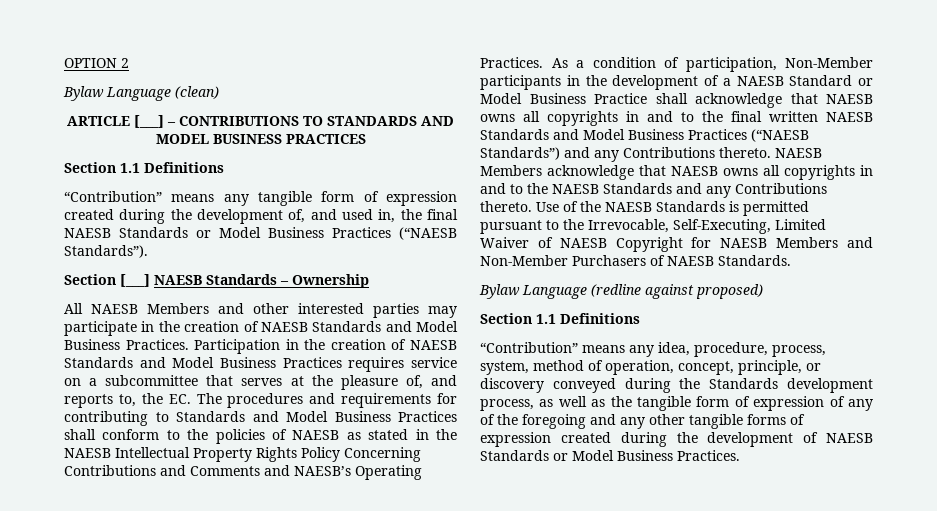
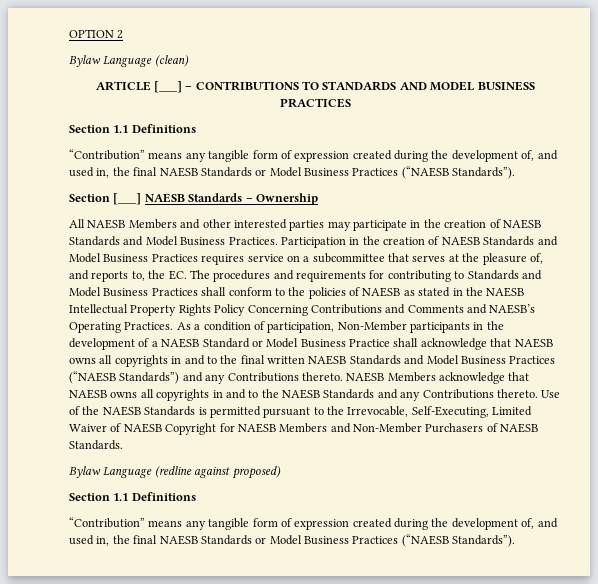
  Bylaw Language (redline against proposed)
  Section 1.1 Definitions
- “Contribution” means any idea, procedure, process, system, method of operation, concept, principle, or discovery conveyed during the Standards development process, as well as the tangible form of expression of any of the foregoing and any other tangible forms of expression created during the development of NAESB Standards or Model Business Practices.
+ “Contribution” means any tangible form of expression created during the development of, and used in, the final NAESB Standards or Model Business Practices (“NAESB Standards”).

